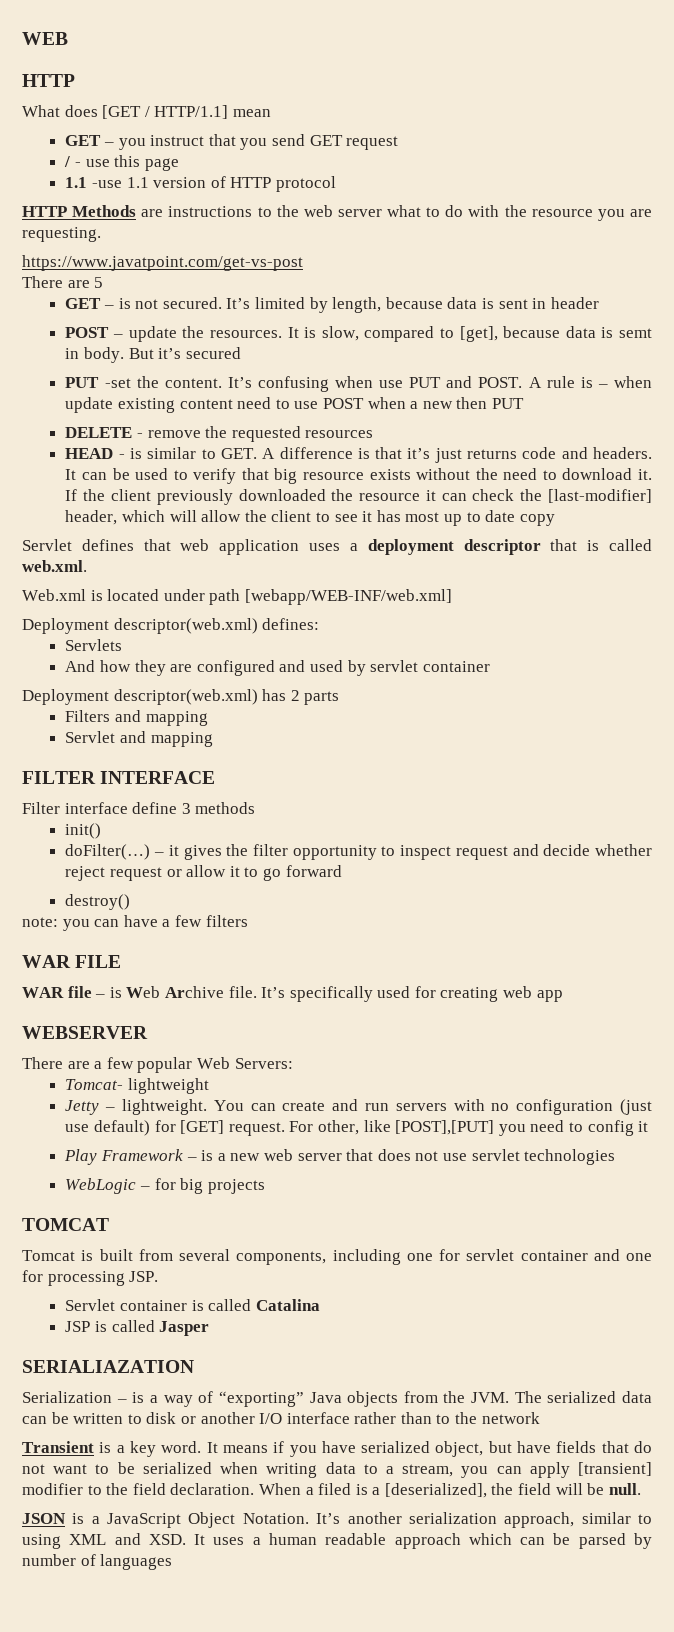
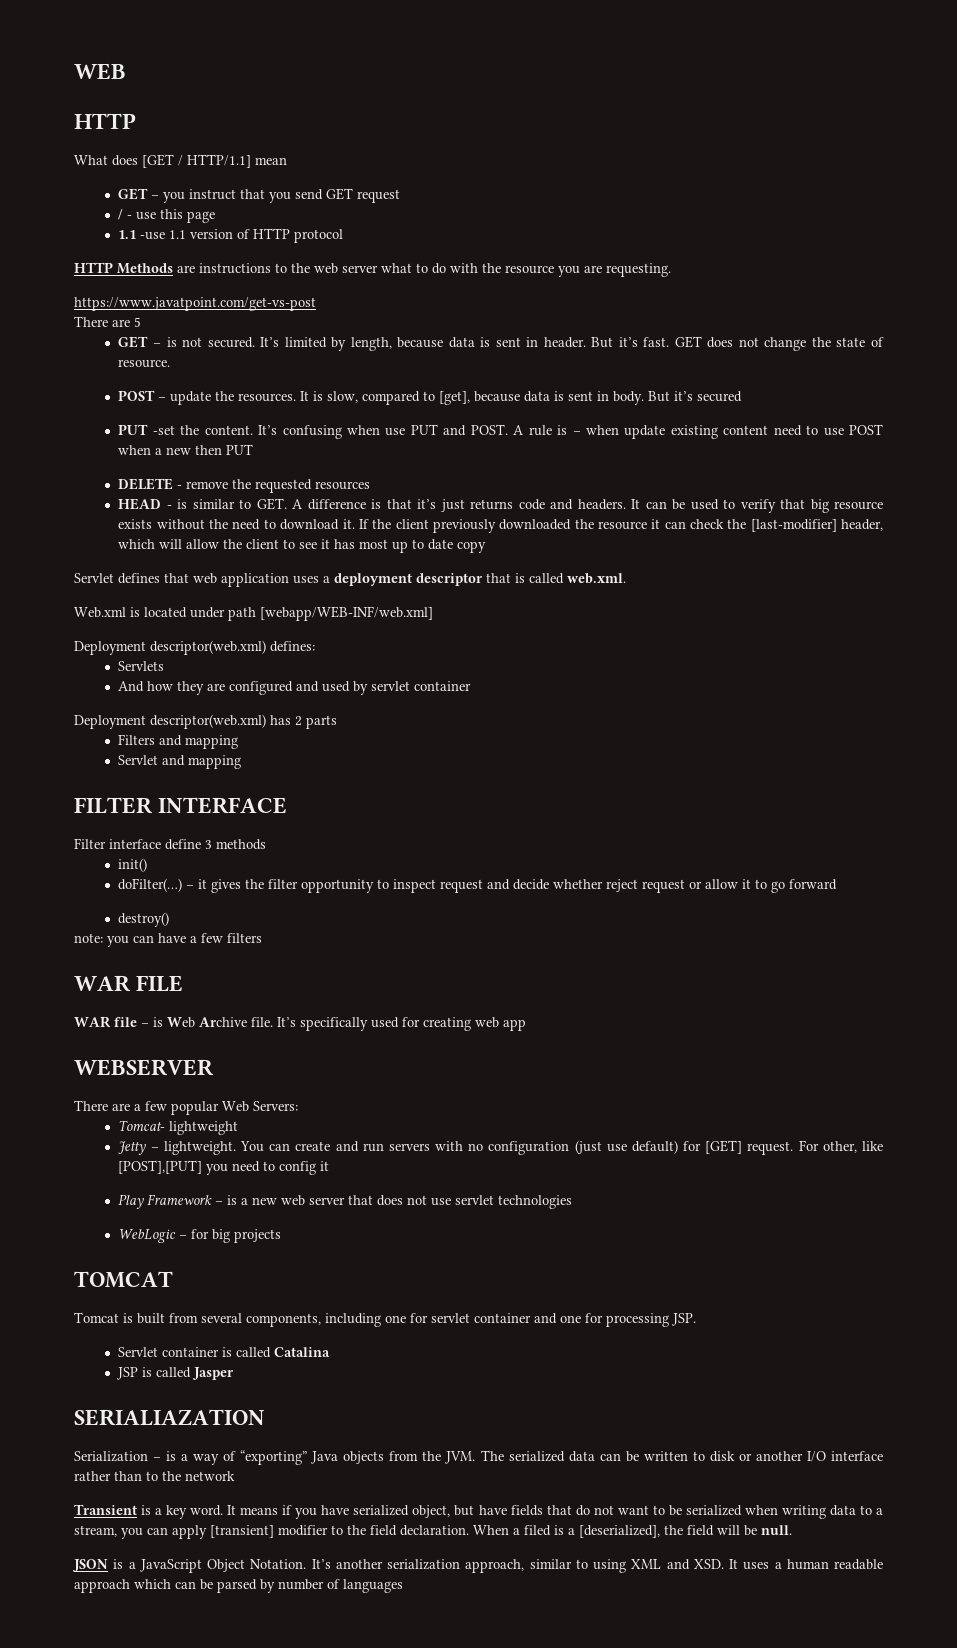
- It’s limited by length, because data is sent in header
+ It’s limited by length, because data is sent in header. But it’s fast. GET does not change the state of resource.
- It is slow, compared to [get], because data is semt in body.
+ It is slow, compared to [get], because data is sent in body.

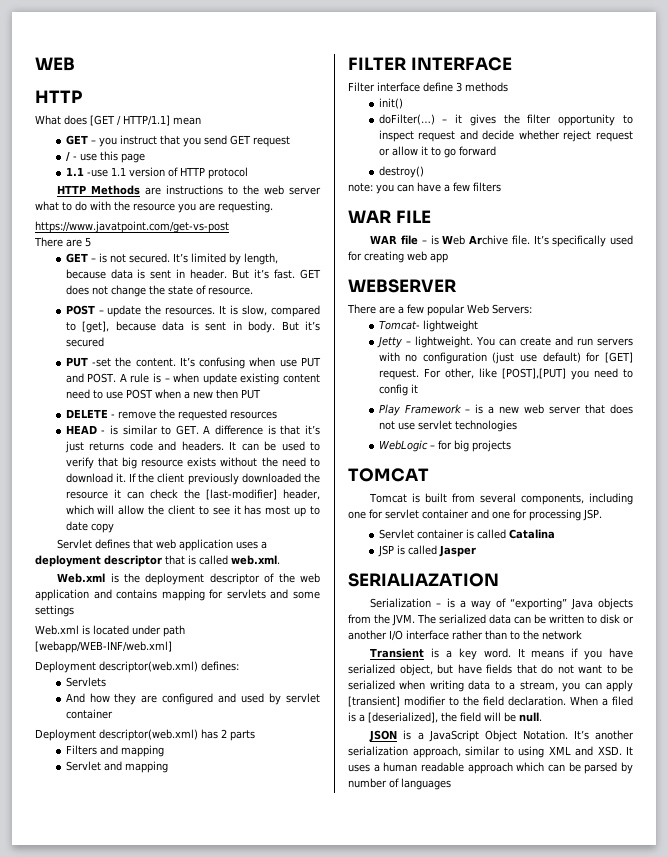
+ Web.xml is the deployment descriptor of the web application and contains mapping for servlets and some settings

